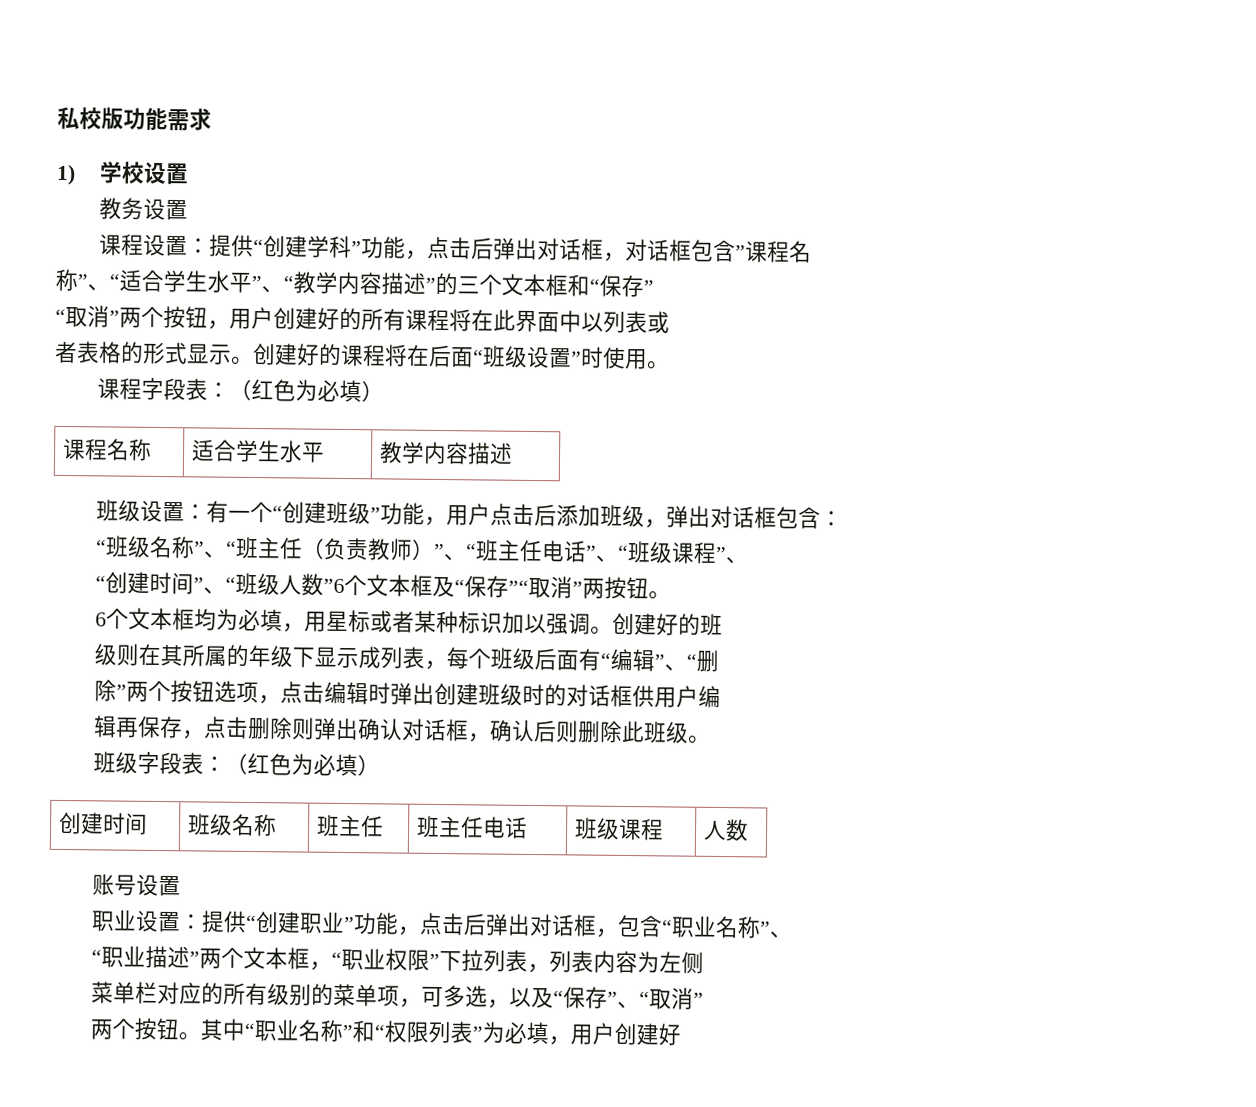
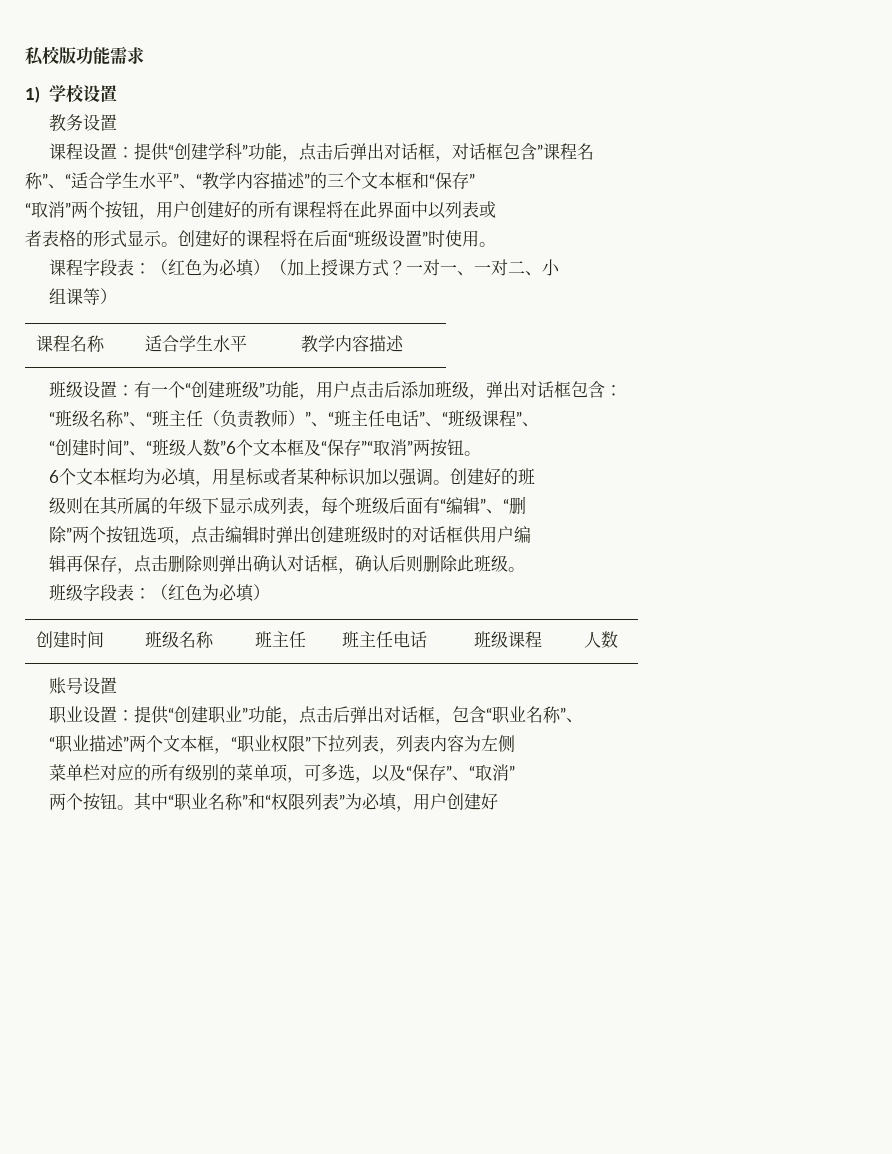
- 课程字段表：（红色为必填）
+ 课程字段表：（红色为必填）（加上授课方式？一对一、一对二、小
+ 组课等）

